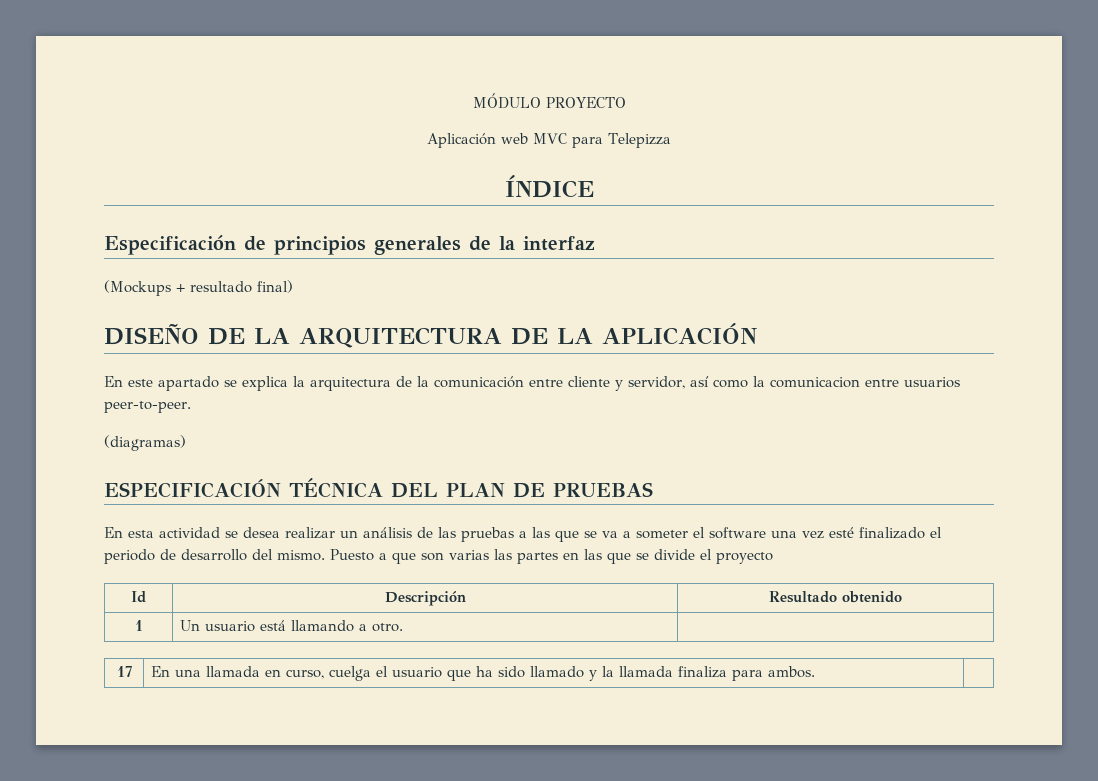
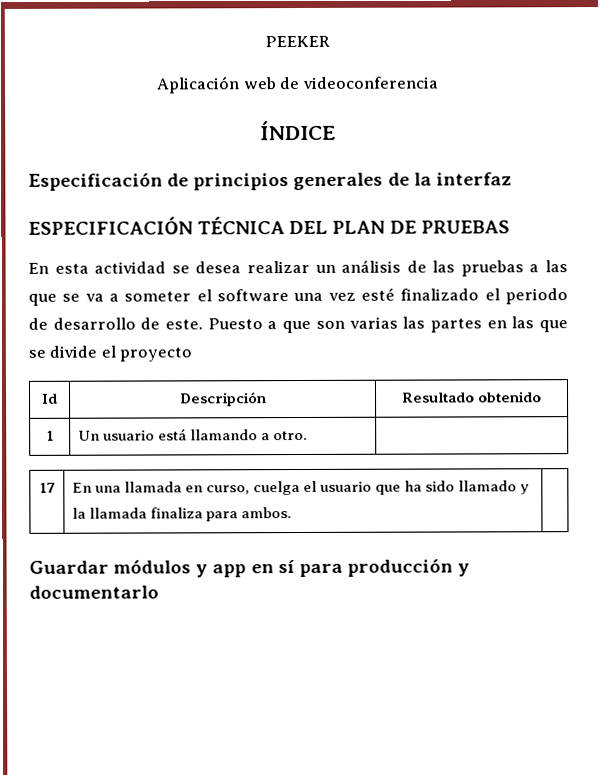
- MÓDULO PROYECTO
+ PEEKER
- Aplicación web MVC para Telepizza
+ Aplicación web de videoconferencia
- (Mockups + resultado final)
- DISEÑO DE LA ARQUITECTURA DE LA APLICACIÓN
- En este apartado se explica la arquitectura de la comunicación entre cliente y servidor, así como la comunicacion entre usuarios peer-to-peer.
- (diagramas)
- En esta actividad se desea realizar un análisis de las pruebas a las que se va a someter el software una vez esté finalizado el periodo de desarrollo del mismo.
+ En esta actividad se desea realizar un análisis de las pruebas a las que se va a someter el software una vez esté finalizado el periodo de desarrollo de este.
+ Guardar módulos y app en sí para producción y documentarlo

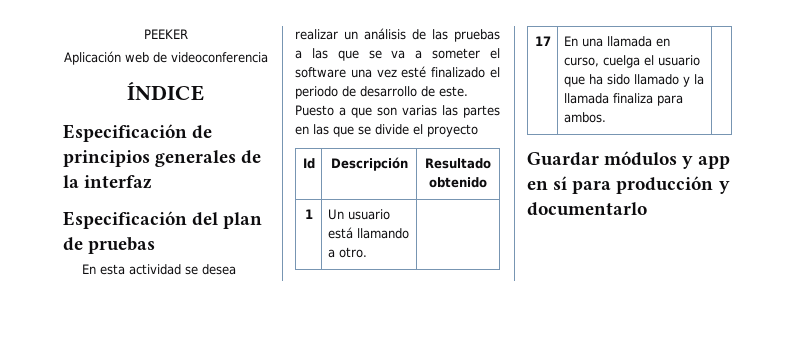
- ESPECIFICACIÓN TÉCNICA DEL PLAN DE PRUEBAS
+ Especificación del plan de pruebas

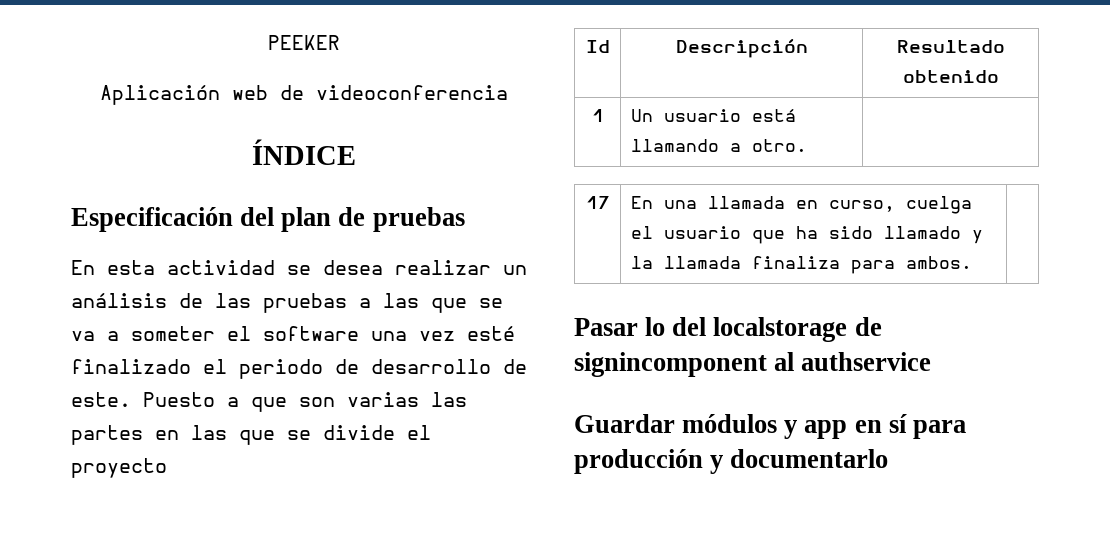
- Especificación de principios generales de la interfaz
+ Pasar lo del localstorage de signincomponent al authservice

